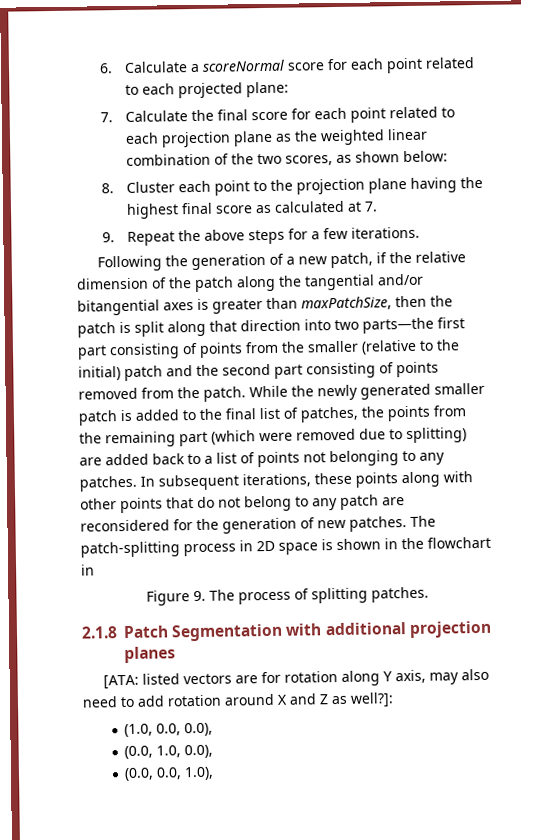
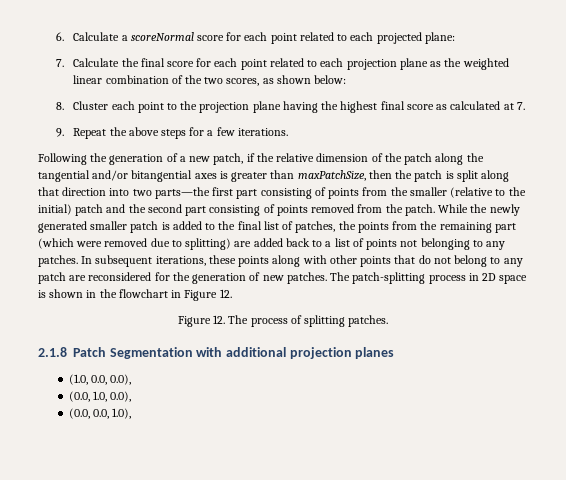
- The patch-splitting process in 2D space is shown in the flowchart in
- Figure 9. The process of splitting patches.
+ The patch-splitting process in 2D space is shown in the flowchart in Figure 12.
+ Figure 12. The process of splitting patches.
- [ATA: listed vectors are for rotation along Y axis, may also need to add rotation around X and Z as well?]:

